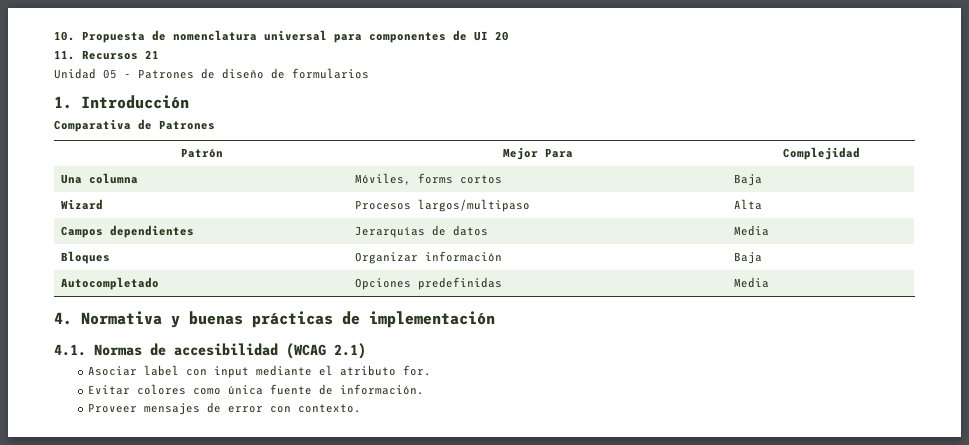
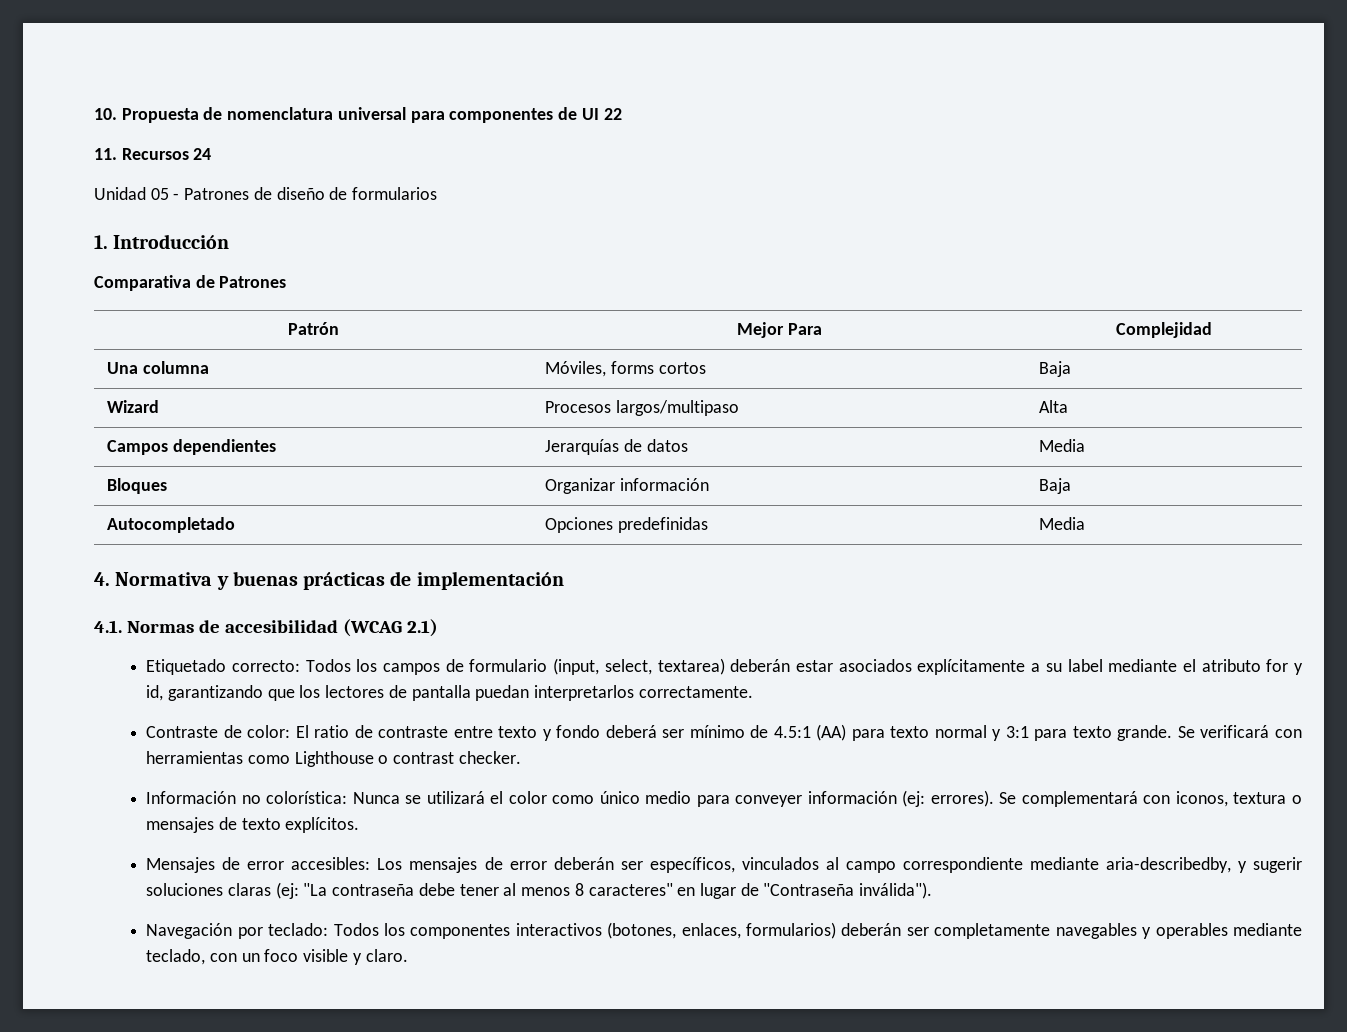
- 10. Propuesta de nomenclatura universal para componentes de UI 20
+ 10. Propuesta de nomenclatura universal para componentes de UI 22
- 11. Recursos 21
+ 11. Recursos 24
- Asociar label con input mediante el atributo for.
- Evitar colores como única fuente de información.
- Proveer mensajes de error con contexto.
+ Etiquetado correcto: Todos los campos de formulario (input, select, textarea) deberán estar asociados explícitamente a su label mediante el atributo for y id, garantizando que los lectores de pantalla puedan interpretarlos correctamente.
+ Contraste de color: El ratio de contraste entre texto y fondo deberá ser mínimo de 4.5:1 (AA) para texto normal y 3:1 para texto grande. Se verificará con herramientas como Lighthouse o contrast checker.
+ Información no colorística: Nunca se utilizará el color como único medio para conveyer información (ej: errores). Se complementará con iconos, textura o mensajes de texto explícitos.
+ Mensajes de error accesibles: Los mensajes de error deberán ser específicos, vinculados al campo correspondiente mediante aria-describedby, y sugerir soluciones claras (ej: "La contraseña debe tener al menos 8 caracteres" en lugar de "Contraseña inválida").
+ Navegación por teclado: Todos los componentes interactivos (botones, enlaces, formularios) deberán ser completamente navegables y operables mediante teclado, con un foco visible y claro.

